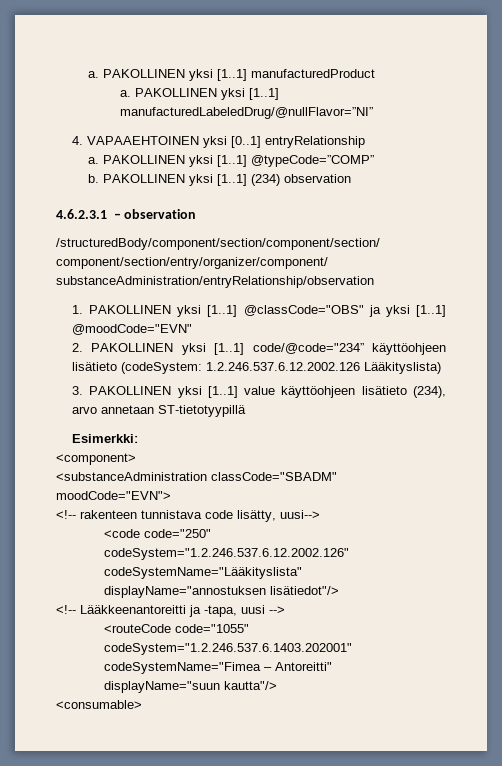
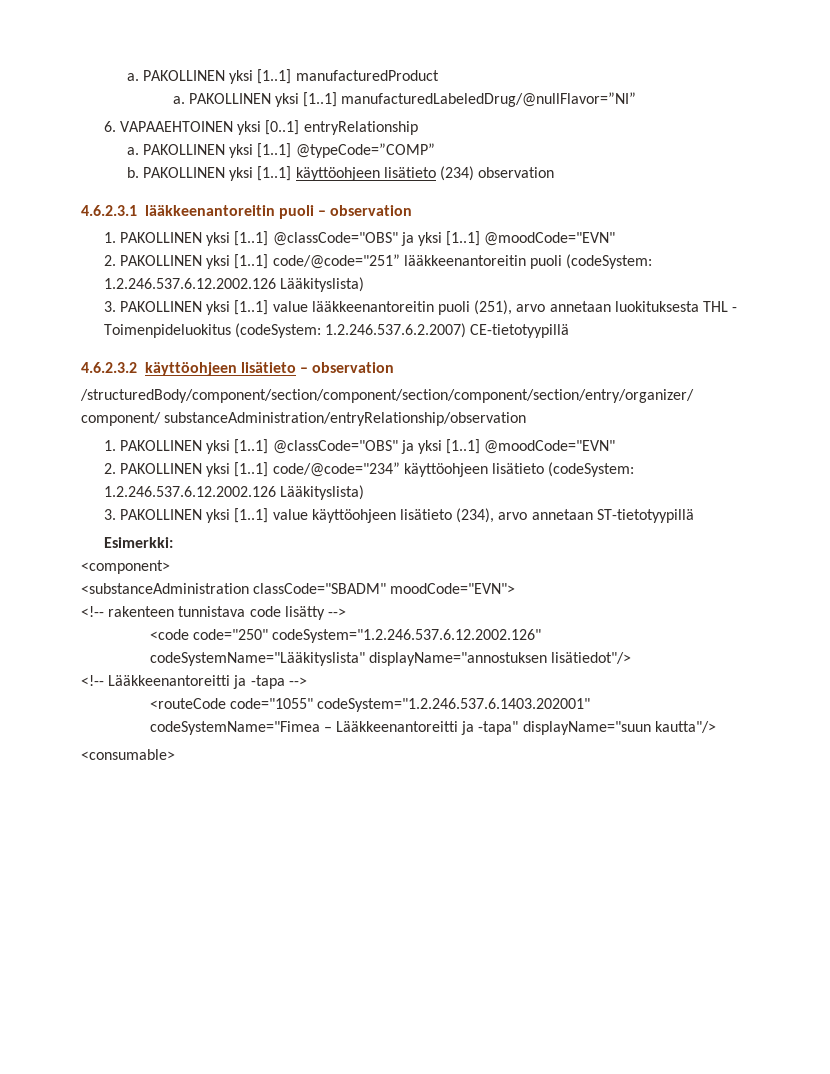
- 4. VAPAAEHTOINEN yksi [0..1] entryRelationship
+ 6. VAPAAEHTOINEN yksi [0..1] entryRelationship
- PAKOLLINEN yksi [1..1] (234) observation
+ PAKOLLINEN yksi [1..1] käyttöohjeen lisätieto (234) observation
- 4.6.2.3.1 – observation
+ 4.6.2.3.1 lääkkeenantoreitin puoli – observation
+ 1. PAKOLLINEN yksi [1..1] @classCode="OBS" ja yksi [1..1] @moodCode="EVN"
+ 2. PAKOLLINEN yksi [1..1] code/@code="251” lääkkeenantoreitin puoli (codeSystem: 1.2.246.537.6.12.2002.126 Lääkityslista)
+ 3. PAKOLLINEN yksi [1..1] value lääkkeenantoreitin puoli (251), arvo annetaan luokituksesta THL - Toimenpideluokitus (codeSystem: 1.2.246.537.6.2.2007) CE-tietotyypillä
+ 4.6.2.3.2 käyttöohjeen lisätieto – observation
- <!-- rakenteen tunnistava code lisätty, uusi-->
+ <!-- rakenteen tunnistava code lisätty -->
- <!-- Lääkkeenantoreitti ja -tapa, uusi -->
+ <!-- Lääkkeenantoreitti ja -tapa -->
- <routeCode code="1055" codeSystem="1.2.246.537.6.1403.202001" codeSystemName="Fimea – Antoreitti" displayName="suun kautta"/>
+ <routeCode code="1055" codeSystem="1.2.246.537.6.1403.202001" codeSystemName="Fimea – Lääkkeenantoreitti ja -tapa" displayName="suun kautta"/>

